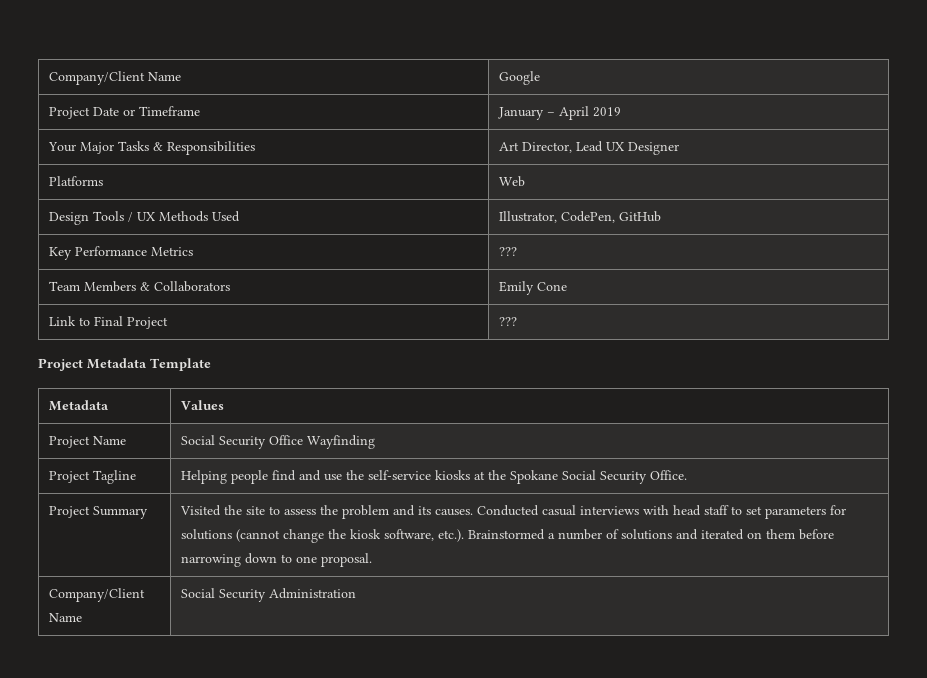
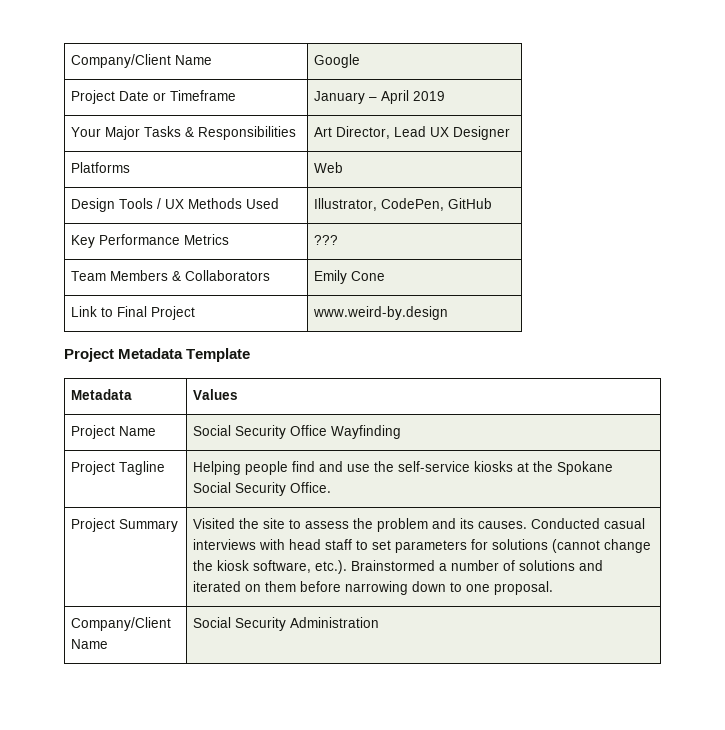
- Link to Final Project | ???
+ Link to Final Project | www.weird-by.design

